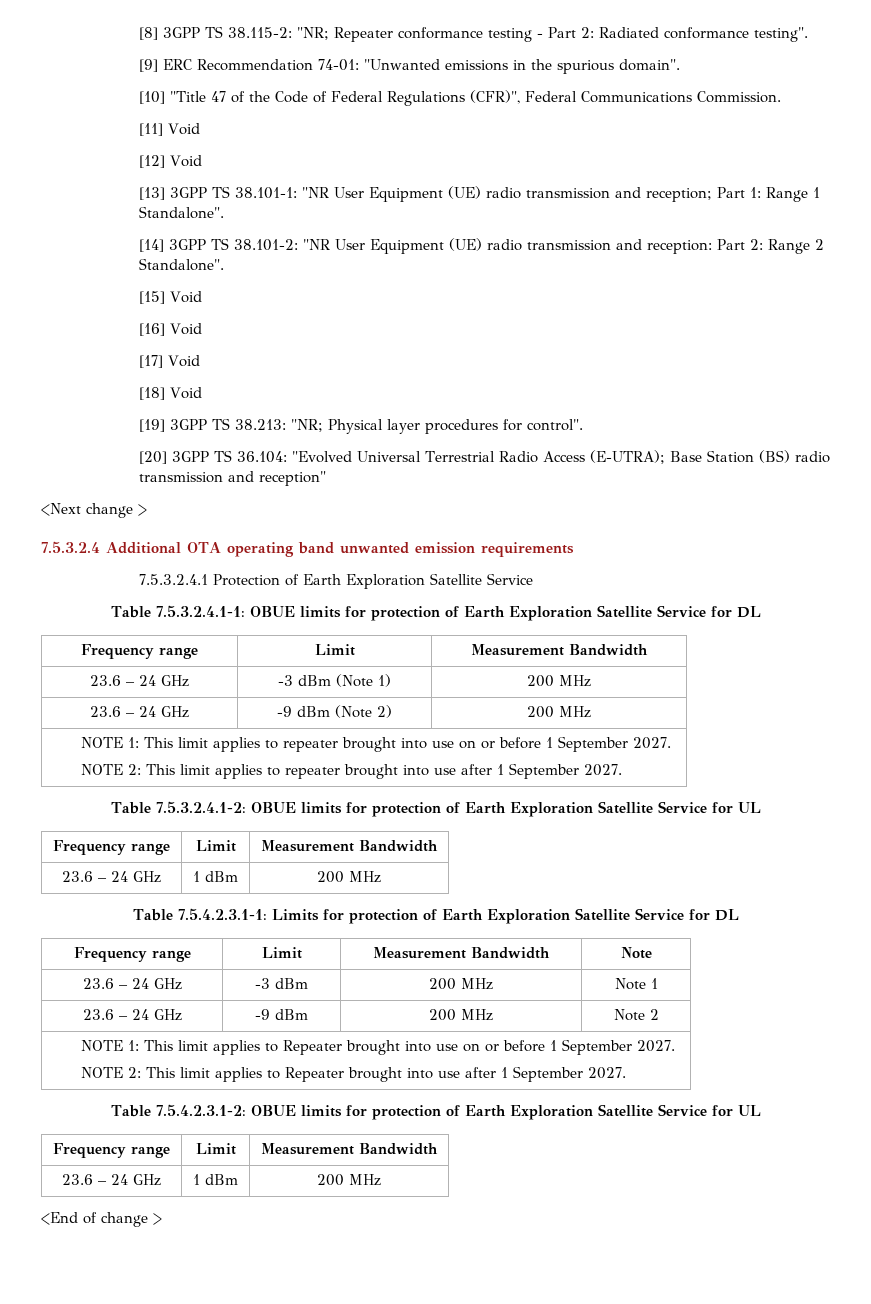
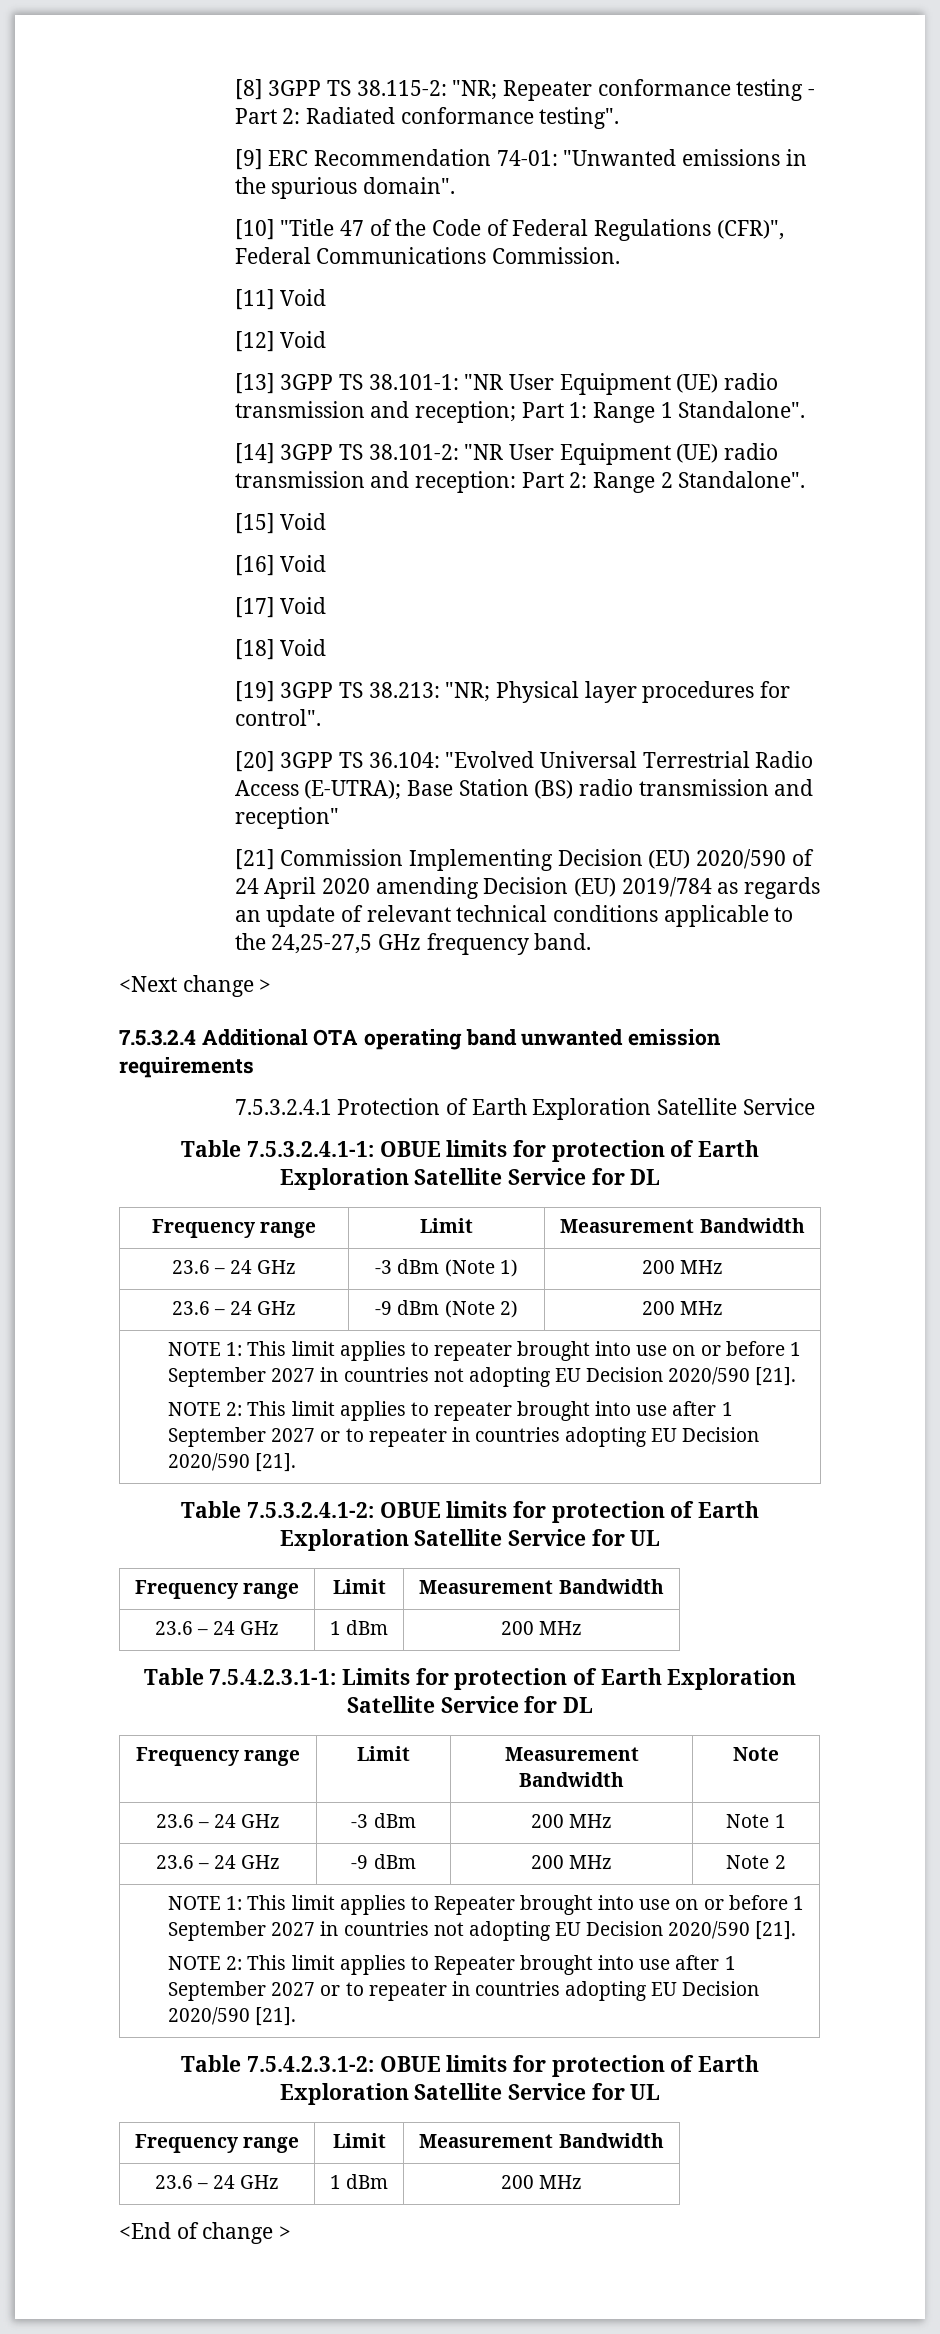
+ [21] Commission Implementing Decision (EU) 2020/590 of 24 April 2020 amending Decision (EU) 2019/784 as regards an update of relevant technical conditions applicable to the 24,25-27,5 GHz frequency band.
- NOTE 1: This limit applies to repeater brought into use on or before 1 September 2027.
+ NOTE 1: This limit applies to repeater brought into use on or before 1 September 2027 in countries not adopting EU Decision 2020/590 [21].
- NOTE 2: This limit applies to repeater brought into use after 1 September 2027.
+ NOTE 2: This limit applies to repeater brought into use after 1 September 2027 or to repeater in countries adopting EU Decision 2020/590 [21].
- NOTE 1: This limit applies to Repeater brought into use on or before 1 September 2027.
+ NOTE 1: This limit applies to Repeater brought into use on or before 1 September 2027 in countries not adopting EU Decision 2020/590 [21].
- NOTE 2: This limit applies to Repeater brought into use after 1 September 2027.
+ NOTE 2: This limit applies to Repeater brought into use after 1 September 2027 or to repeater in countries adopting EU Decision 2020/590 [21].

